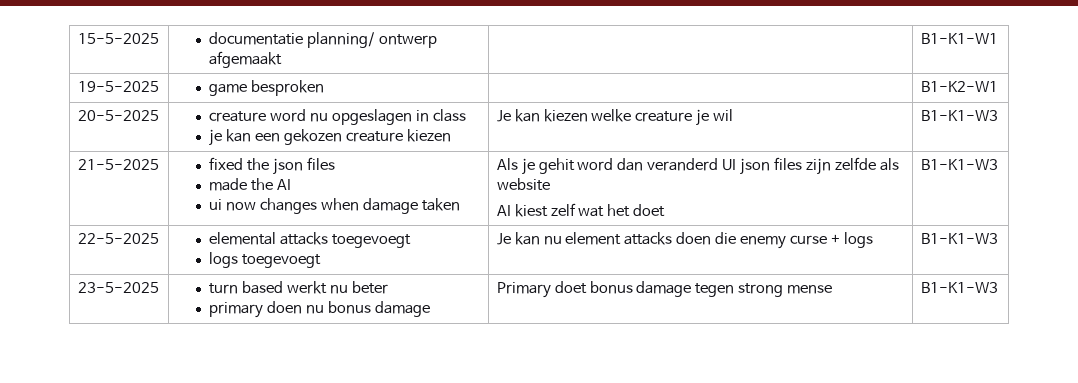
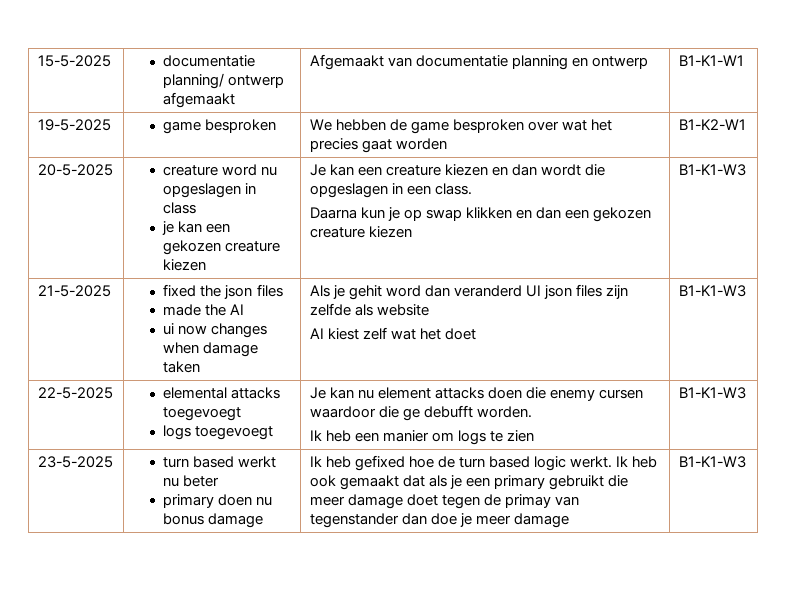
- 15-5-2025 | documentatie planning/ ontwerp afgemaakt | | B1-K1-W1
- 19-5-2025 | game besproken | | B1-K2-W1
+ 15-5-2025 | documentatie planning/ ontwerp afgemaakt | Afgemaakt van documentatie planning en ontwerp | B1-K1-W1
+ 19-5-2025 | game besproken | We hebben de game besproken over wat het precies gaat worden | B1-K2-W1
  20-5-2025 | creature word nu opgeslagen in class
- je kan een gekozen creature kiezen | Je kan kiezen welke creature je wil | B1-K1-W3
+ je kan een gekozen creature kiezen | Je kan een creature kiezen en dan wordt die opgeslagen in een class.
+ Daarna kun je op swap klikken en dan een gekozen creature kiezen | B1-K1-W3
  22-5-2025 | elemental attacks toegevoegt
- logs toegevoegt | Je kan nu element attacks doen die enemy curse + logs | B1-K1-W3
+ logs toegevoegt | Je kan nu element attacks doen die enemy cursen waardoor die ge debufft worden.
+ Ik heb een manier om logs te zien | B1-K1-W3
- Primary doet bonus damage tegen strong mense
+ Ik heb gefixed hoe de turn based logic werkt. Ik heb ook gemaakt dat als je een primary gebruikt die meer damage doet tegen de primay van tegenstander dan doe je meer damage

